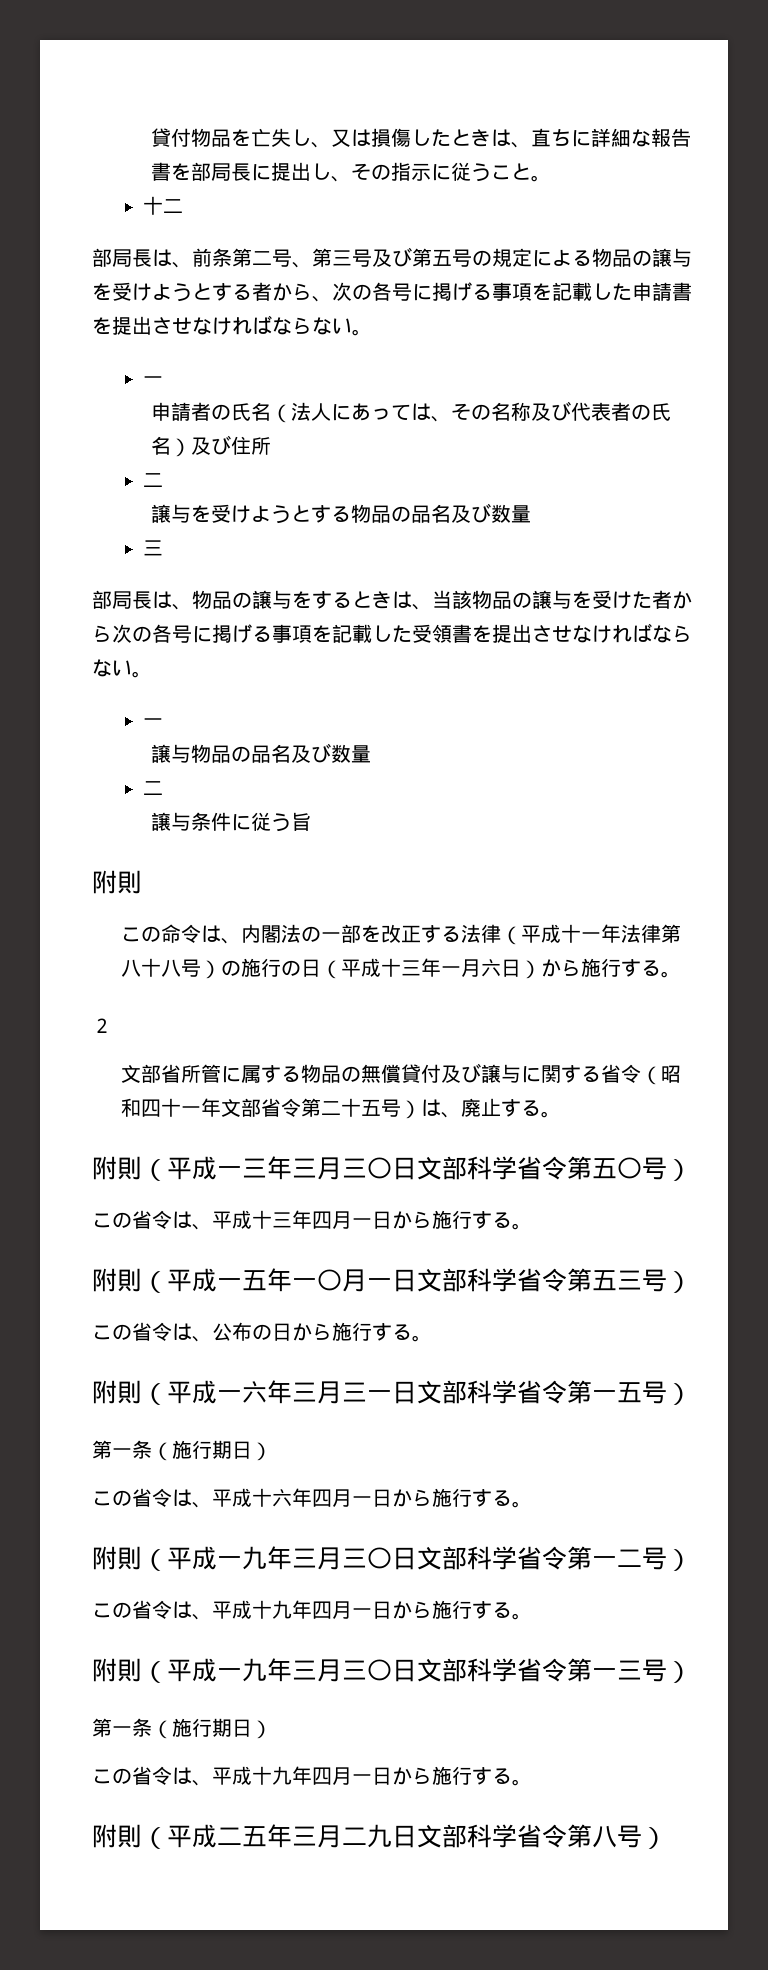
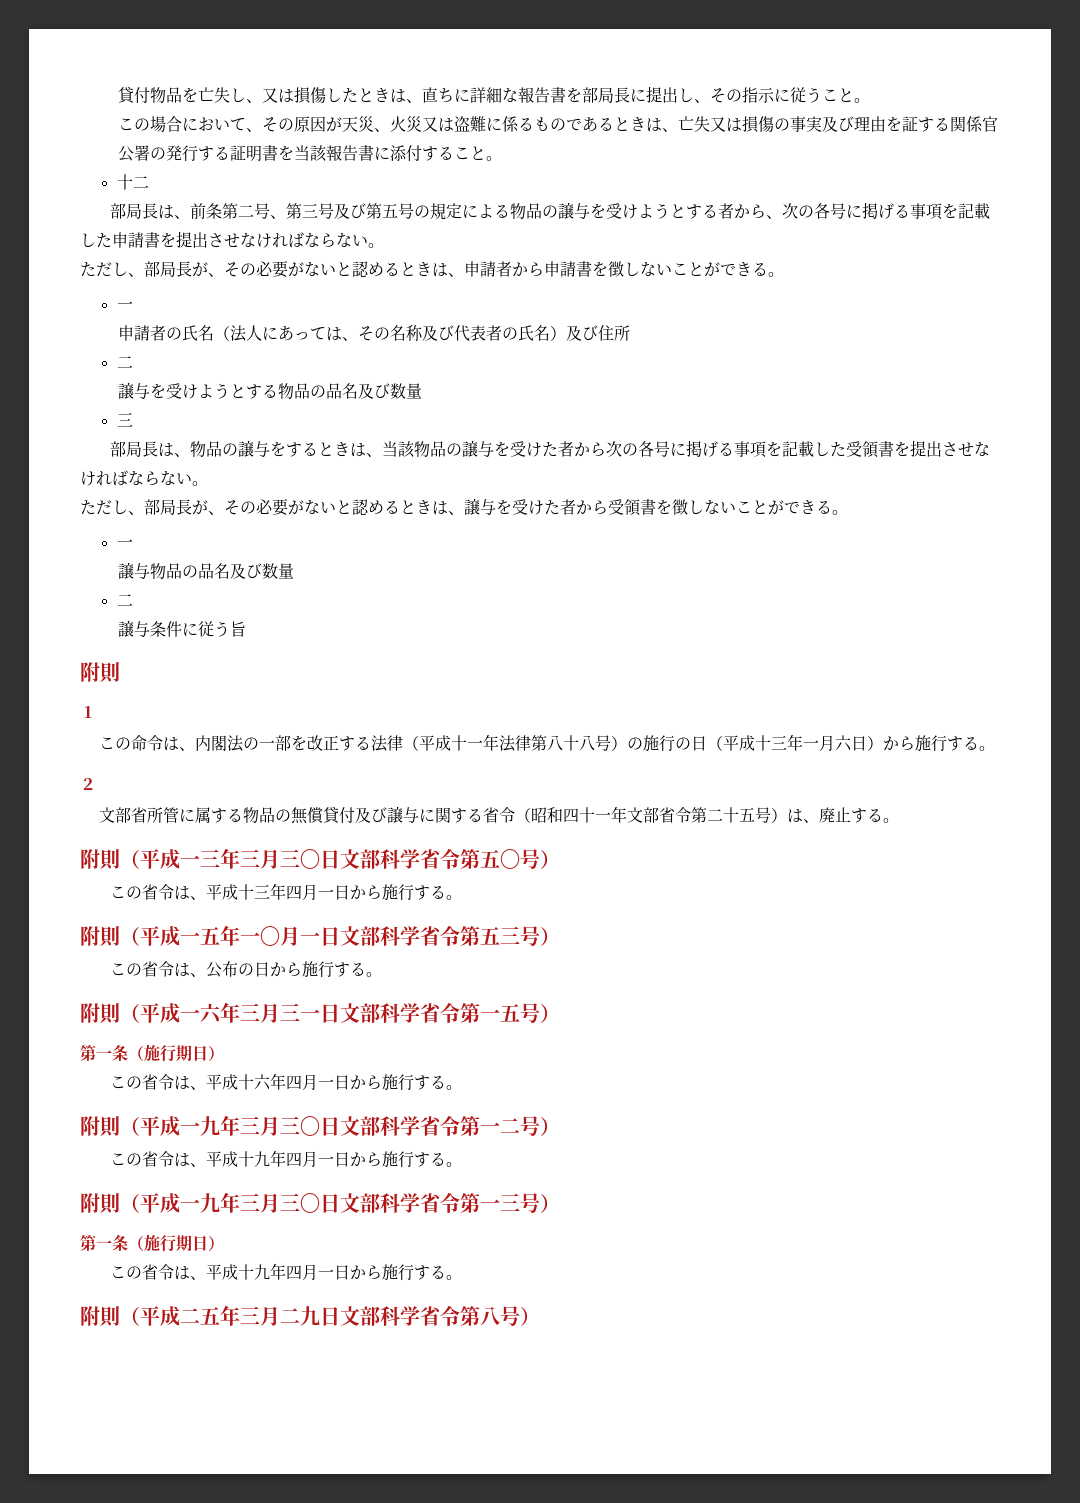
+ この場合において、その原因が天災、火災又は盗難に係るものであるときは、亡失又は損傷の事実及び理由を証する関係官公署の発行する証明書を当該報告書に添付すること。
+ ただし、部局長が、その必要がないと認めるときは、申請者から申請書を徴しないことができる。
+ ただし、部局長が、その必要がないと認めるときは、譲与を受けた者から受領書を徴しないことができる。
+ １

